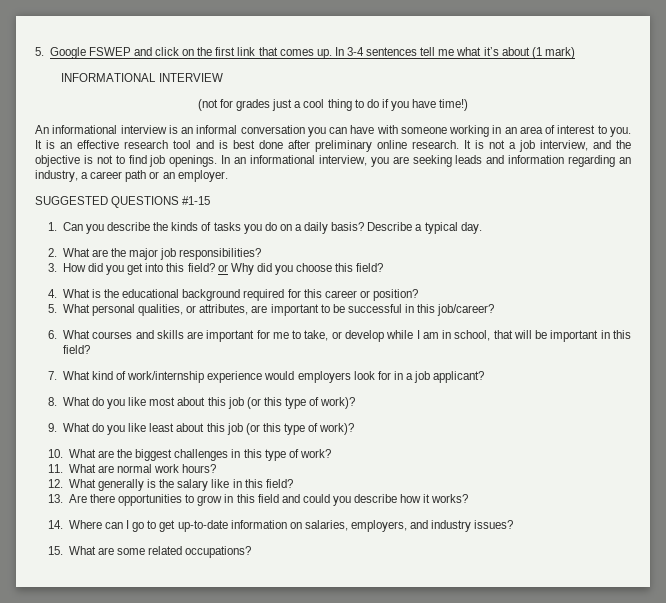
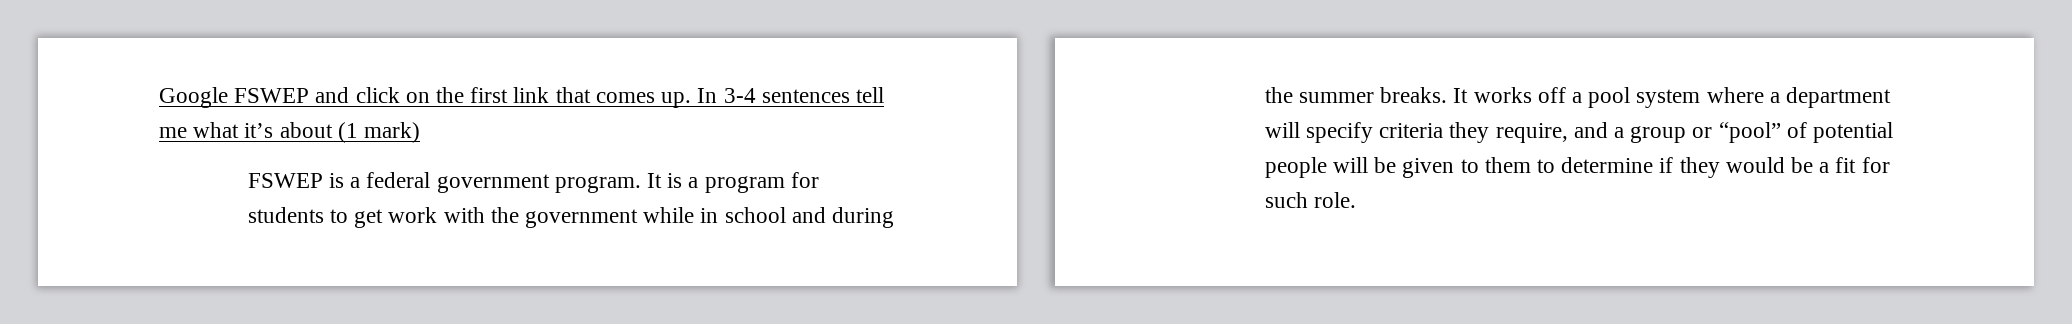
- 5. Google FSWEP and click on the first link that comes up.
+ Google FSWEP and click on the first link that comes up.
- INFORMATIONAL INTERVIEW
- (not for grades just a cool thing to do if you have time!)
- An informational interview is an informal conversation you can have with someone working in an area of interest to you. It is an effective research tool and is best done after preliminary online research. It is not a job interview, and the objective is not to find job openings. In an informational interview, you are seeking leads and information regarding an industry, a career path or an employer.
- SUGGESTED QUESTIONS #1-15
- 1. Can you describe the kinds of tasks you do on a daily basis? Describe a typical day.
- 2. What are the major job responsibilities?
- 3. How did you get into this field? or Why did you choose this field?
- 4. What is the educational background required for this career or position?
- 5. What personal qualities, or attributes, are important to be successful in this job/career?
- 6. What courses and skills are important for me to take, or develop while I am in school, that will be important in this field?
- 7. What kind of work/internship experience would employers look for in a job applicant?
- 8. What do you like most about this job (or this type of work)?
- 9. What do you like least about this job (or this type of work)?
- 10. What are the biggest challenges in this type of work?
- 11. What are normal work hours?
- 12. What generally is the salary like in this field?
- 13. Are there opportunities to grow in this field and could you describe how it works?
- 14. Where can I go to get up-to-date information on salaries, employers, and industry issues?
- 15. What are some related occupations?
+ FSWEP is a federal government program. It is a program for students to get work with the government while in school and during the summer breaks. It works off a pool system where a department will specify criteria they require, and a group or “pool” of potential people will be given to them to determine if they would be a fit for such role.

